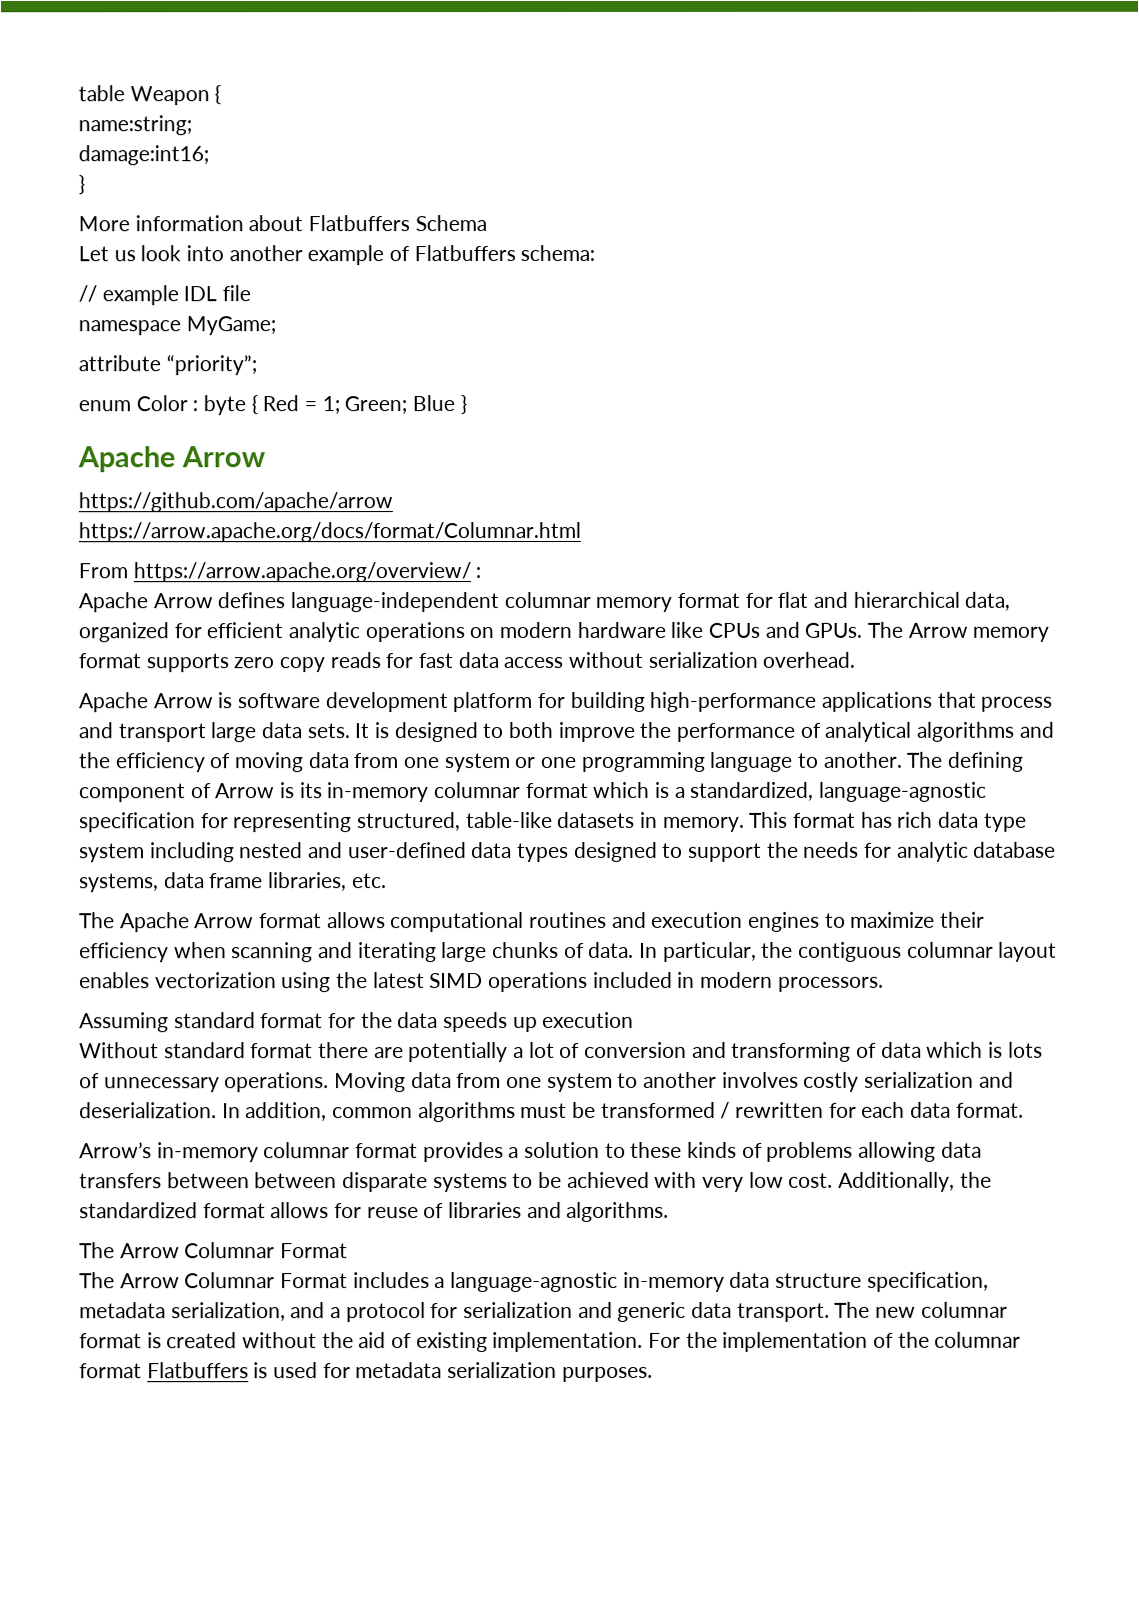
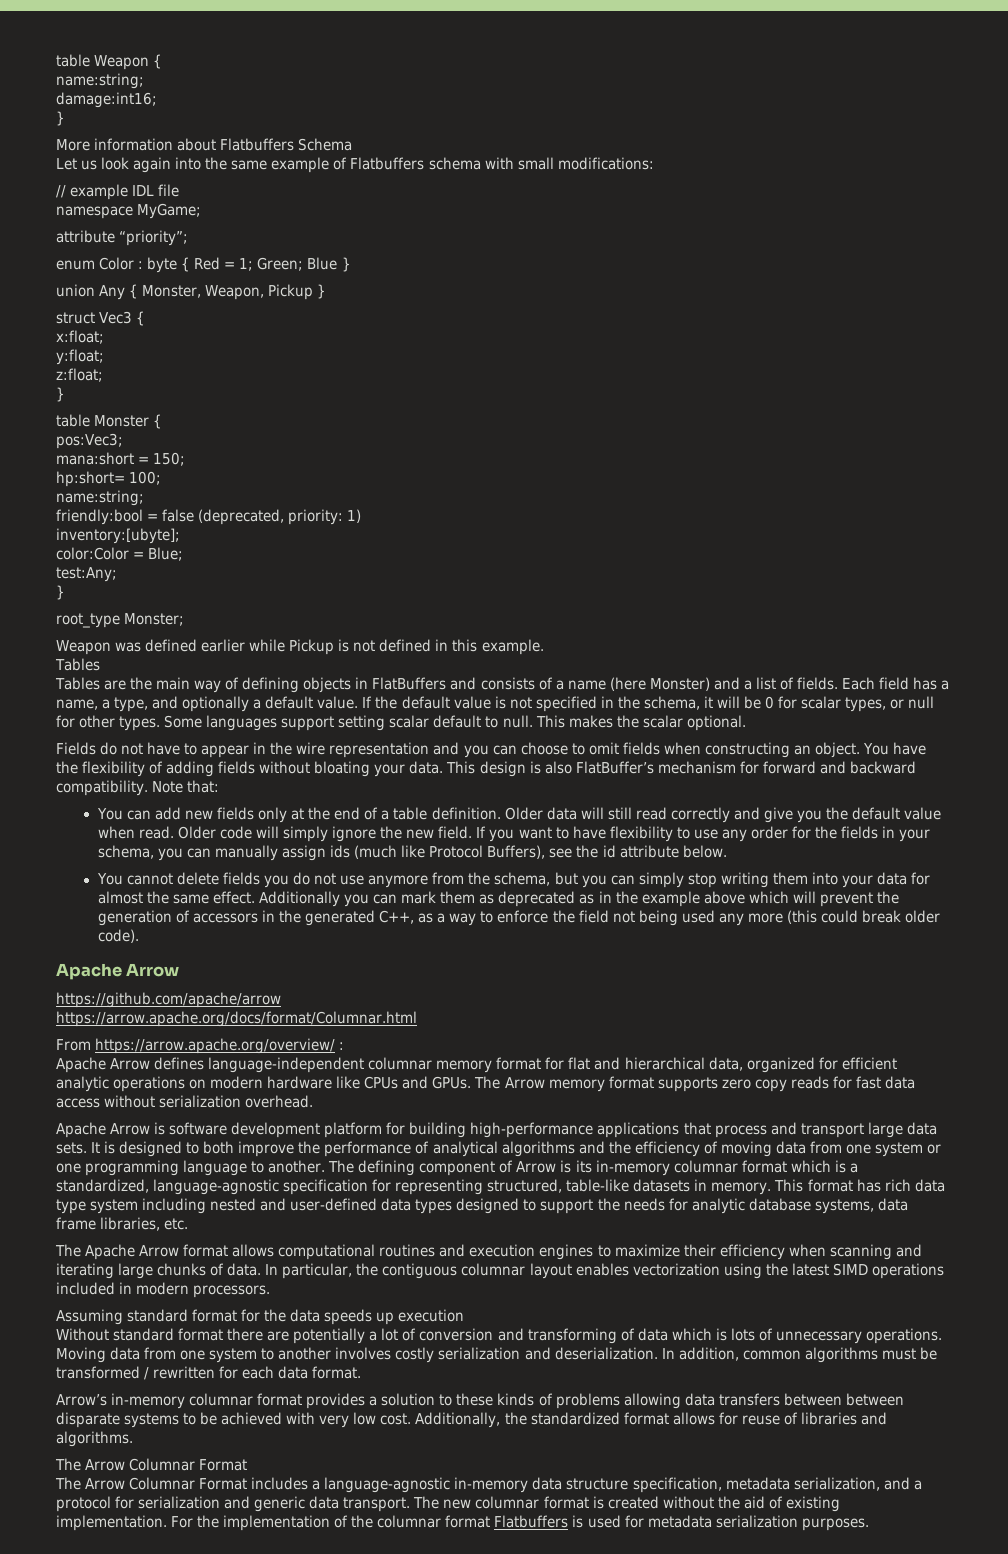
- Let us look into another example of Flatbuffers schema:
+ Let us look again into the same example of Flatbuffers schema with small modifications:
+ union Any { Monster, Weapon, Pickup }
+ struct Vec3 {
+ x:float;
+ y:float;
+ z:float;
+ }
+ table Monster {
+ pos:Vec3;
+ mana:short = 150;
+ hp:short= 100;
+ name:string;
+ friendly:bool = false (deprecated, priority: 1)
+ inventory:[ubyte];
+ color:Color = Blue;
+ test:Any;
+ }
+ root_type Monster;
+ Weapon was defined earlier while Pickup is not defined in this example.
+ Tables
+ Tables are the main way of defining objects in FlatBuffers and consists of a name (here Monster) and a list of fields. Each field has a name, a type, and optionally a default value. If the default value is not specified in the schema, it will be 0 for scalar types, or null for other types. Some languages support setting scalar default to null. This makes the scalar optional.
+ Fields do not have to appear in the wire representation and you can choose to omit fields when constructing an object. You have the flexibility of adding fields without bloating your data. This design is also FlatBuffer’s mechanism for forward and backward compatibility. Note that:
+ You can add new fields only at the end of a table definition. Older data will still read correctly and give you the default value when read. Older code will simply ignore the new field. If you want to have flexibility to use any order for the fields in your schema, you can manually assign ids (much like Protocol Buffers), see the id attribute below.
+ You cannot delete fields you do not use anymore from the schema, but you can simply stop writing them into your data for almost the same effect. Additionally you can mark them as deprecated as in the example above which will prevent the generation of accessors in the generated C++, as a way to enforce the field not being used any more (this could break older code).

